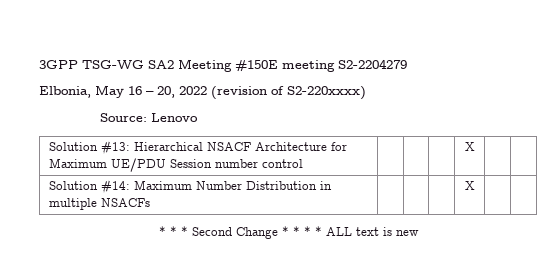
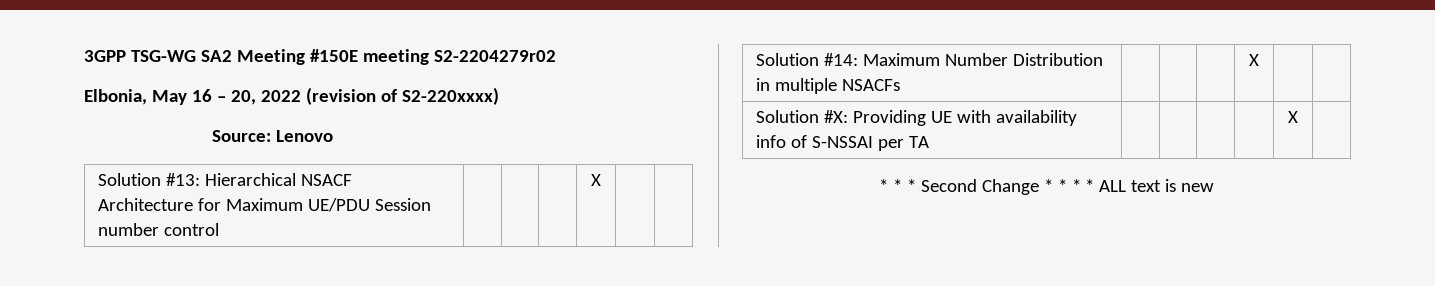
- 3GPP TSG-WG SA2 Meeting #150E meeting S2-2204279
+ 3GPP TSG-WG SA2 Meeting #150E meeting S2-2204279r02
+ Solution #X: Providing UE with availability info of S-NSSAI per TA | | | | | X |

